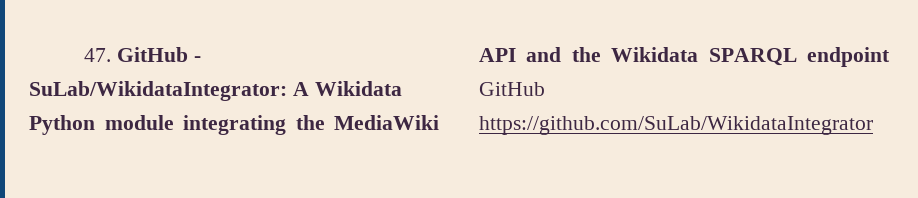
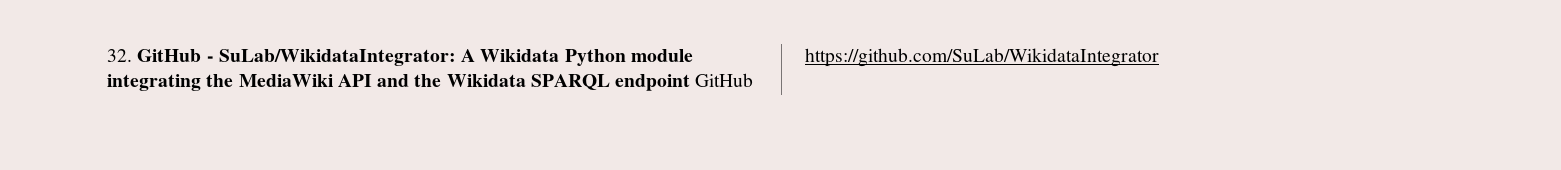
- 47. GitHub - SuLab/WikidataIntegrator: A Wikidata Python module integrating the MediaWiki API and the Wikidata SPARQL endpoint GitHub https://github.com/SuLab/WikidataIntegrator
+ 32. GitHub - SuLab/WikidataIntegrator: A Wikidata Python module integrating the MediaWiki API and the Wikidata SPARQL endpoint GitHub https://github.com/SuLab/WikidataIntegrator

